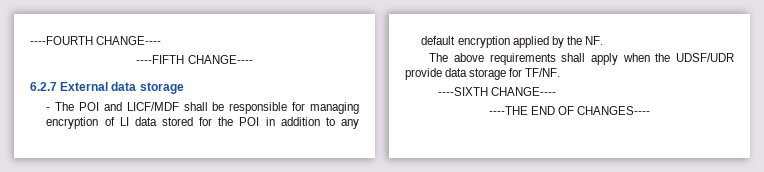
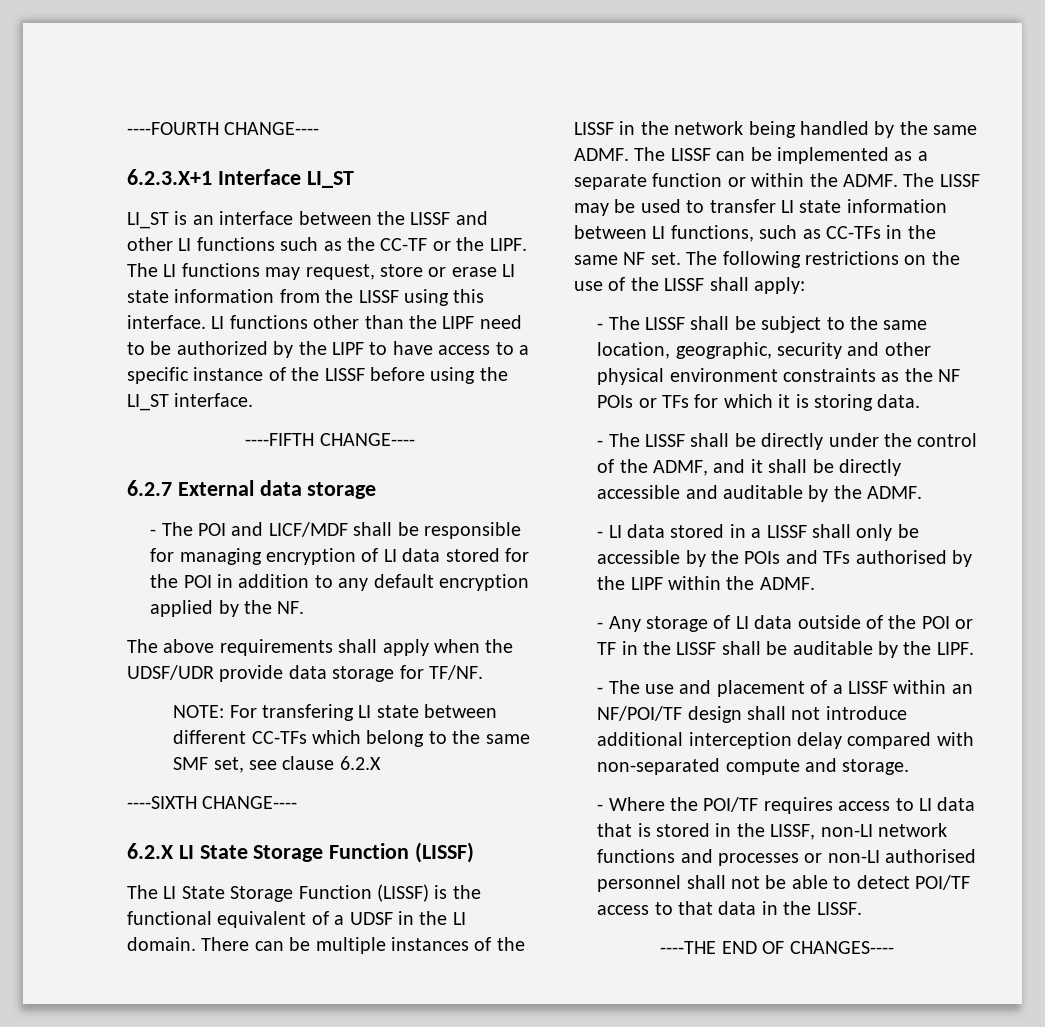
+ 6.2.3.X+1 Interface LI_ST
+ LI_ST is an interface between the LISSF and other LI functions such as the CC-TF or the LIPF. The LI functions may request, store or erase LI state information from the LISSF using this interface. LI functions other than the LIPF need to be authorized by the LIPF to have access to a specific instance of the LISSF before using the LI_ST interface.
+ NOTE: For transfering LI state between different CC-TFs which belong to the same SMF set, see clause 6.2.X
  ----SIXTH CHANGE----
+ 6.2.X LI State Storage Function (LISSF)
+ The LI State Storage Function (LISSF) is the functional equivalent of a UDSF in the LI domain. There can be multiple instances of the LISSF in the network being handled by the same ADMF. The LISSF can be implemented as a separate function or within the ADMF. The LISSF may be used to transfer LI state information between LI functions, such as CC-TFs in the same NF set. The following restrictions on the use of the LISSF shall apply:
+ - The LISSF shall be subject to the same location, geographic, security and other physical environment constraints as the NF POIs or TFs for which it is storing data.
+ - The LISSF shall be directly under the control of the ADMF, and it shall be directly accessible and auditable by the ADMF.
+ - LI data stored in a LISSF shall only be accessible by the POIs and TFs authorised by the LIPF within the ADMF.
+ - Any storage of LI data outside of the POI or TF in the LISSF shall be auditable by the LIPF.
+ - The use and placement of a LISSF within an NF/POI/TF design shall not introduce additional interception delay compared with non-separated compute and storage.
+ - Where the POI/TF requires access to LI data that is stored in the LISSF, non-LI network functions and processes or non-LI authorised personnel shall not be able to detect POI/TF access to that data in the LISSF.

